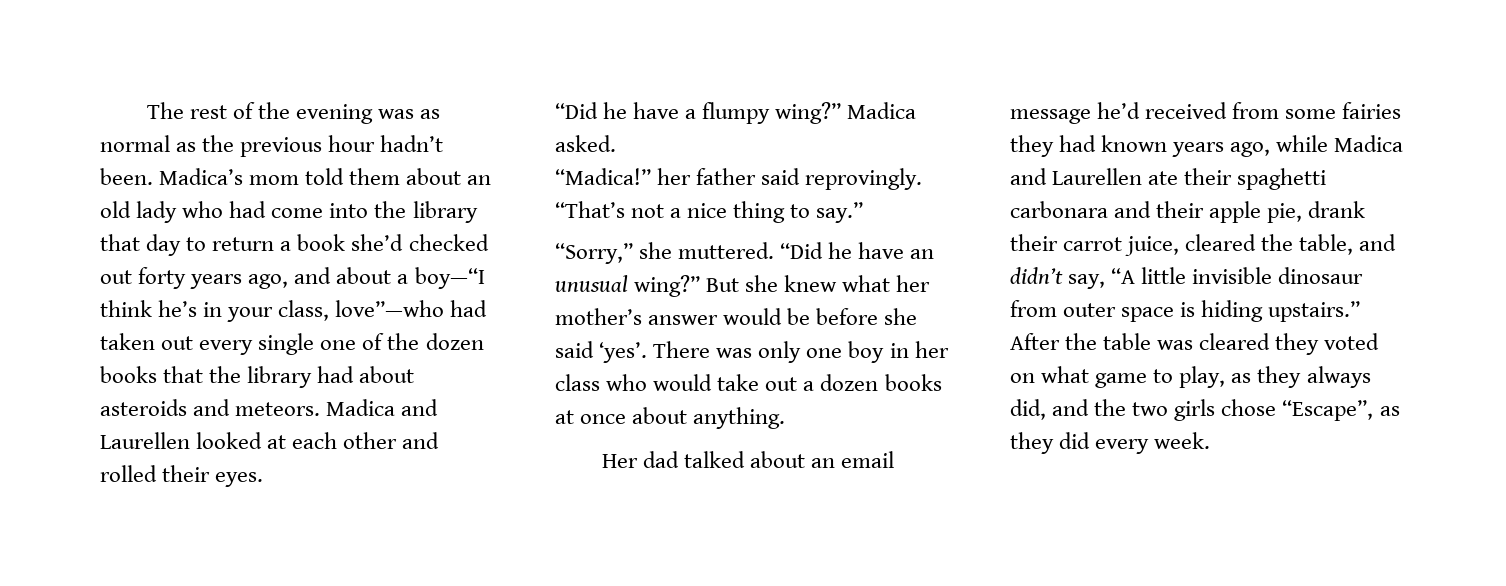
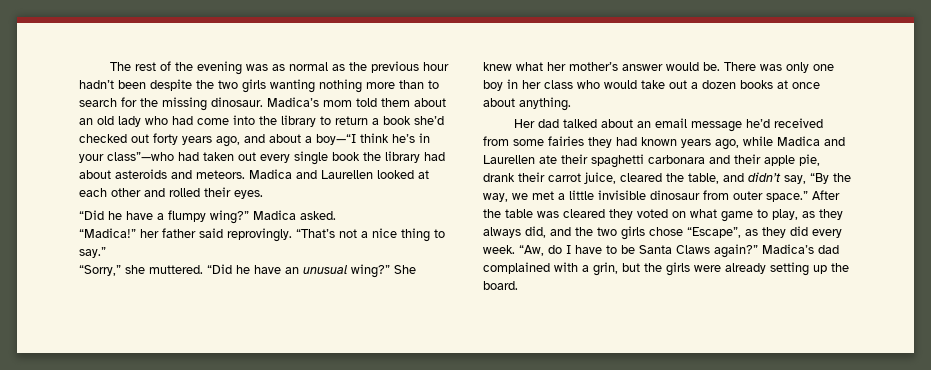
- The rest of the evening was as normal as the previous hour hadn’t been.
+ The rest of the evening was as normal as the previous hour hadn’t been despite the two girls wanting nothing more than to search for the missing dinosaur.
- Madica’s mom told them about an old lady who had come into the library that day to return a book she’d checked out forty years ago, and about a boy—“I think he’s in your class, love”—who had taken out every single one of the dozen books that the library had about asteroids and meteors.
+ Madica’s mom told them about an old lady who had come into the library to return a book she’d checked out forty years ago, and about a boy—“I think he’s in your class”—who had taken out every single book the library had about asteroids and meteors.
- But she knew what her mother’s answer would be before she said ‘yes’.
+ She knew what her mother’s answer would be.
- Her dad talked about an email message he’d received from some fairies they had known years ago, while Madica and Laurellen ate their spaghetti carbonara and their apple pie, drank their carrot juice, cleared the table, and didn’t say, “A little invisible dinosaur from outer space is hiding upstairs.”
+ Her dad talked about an email message he’d received from some fairies they had known years ago, while Madica and Laurellen ate their spaghetti carbonara and their apple pie, drank their carrot juice, cleared the table, and didn’t say, “By the way, we met a little invisible dinosaur from outer space.”
+ “Aw, do I have to be Santa Claws again?” Madica’s dad complained with a grin, but the girls were already setting up the board.

